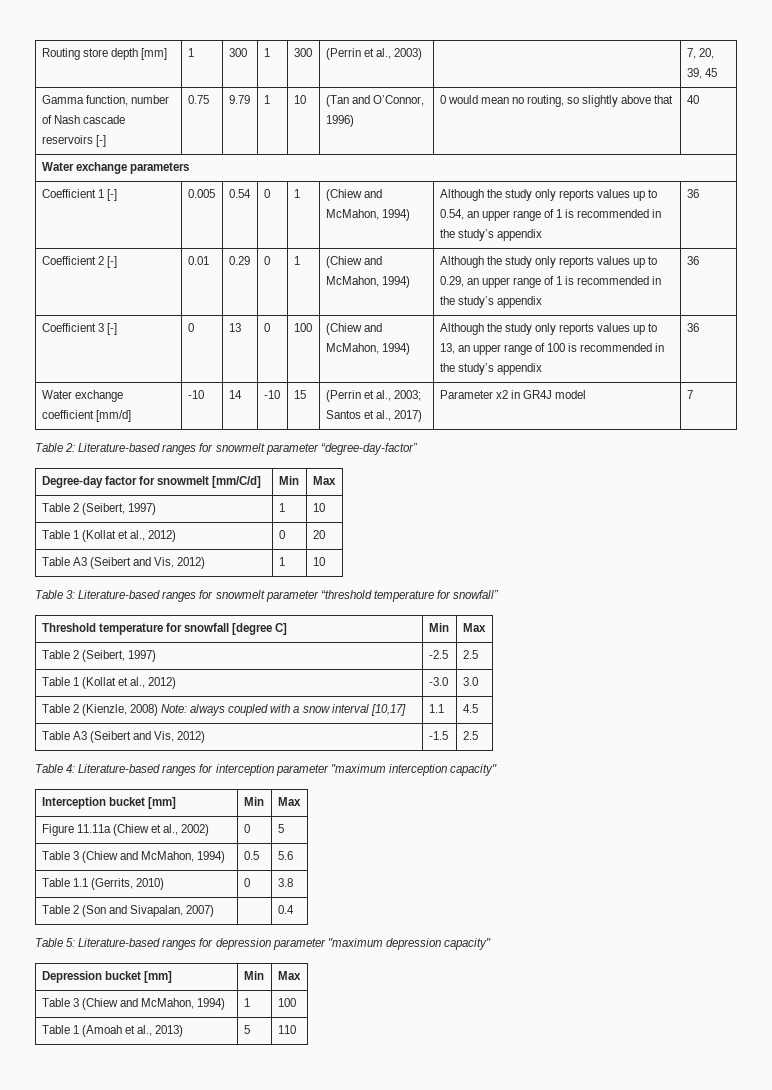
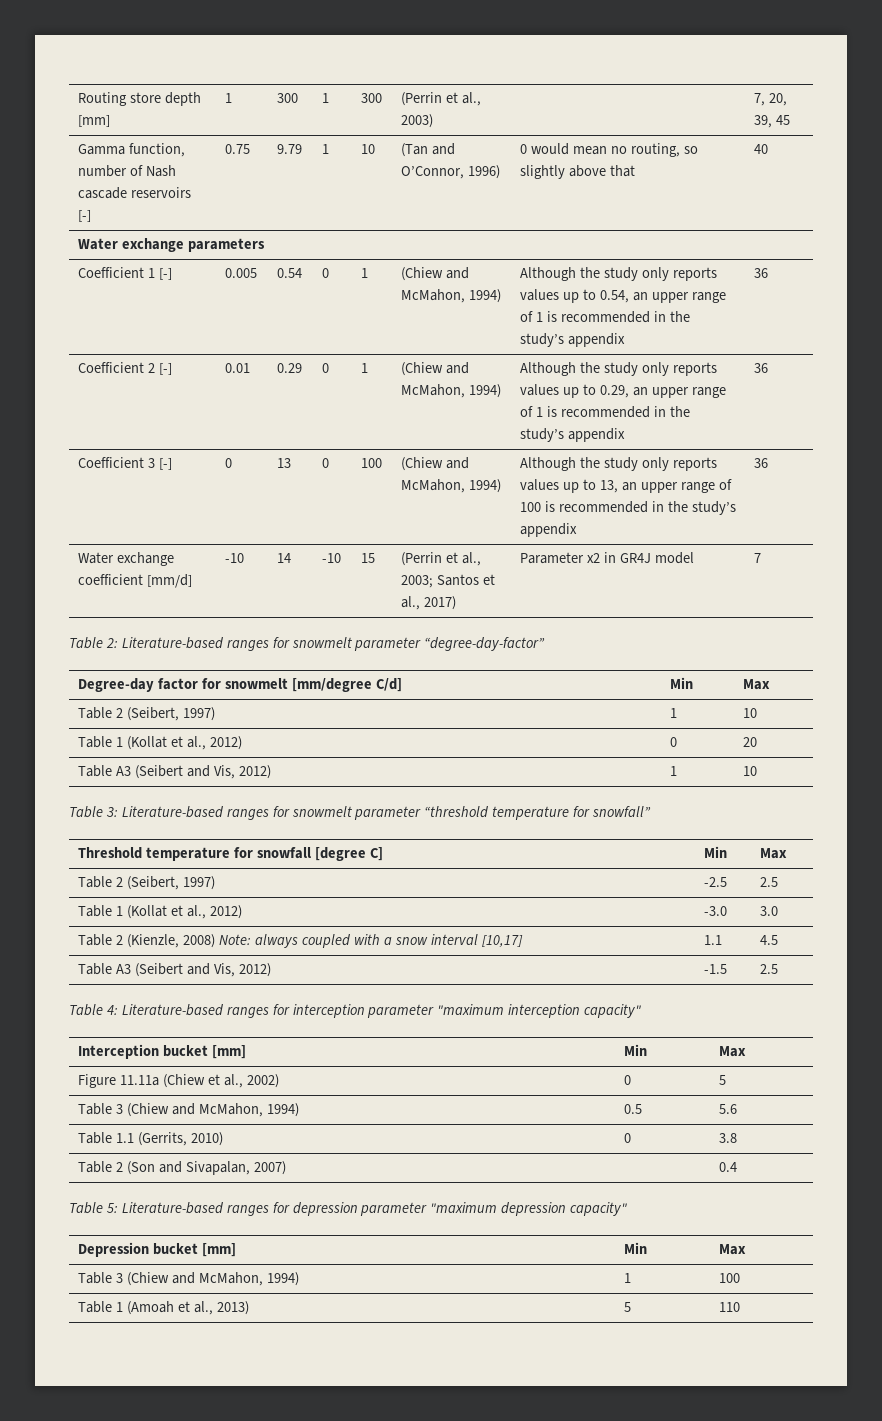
- Degree-day factor for snowmelt [mm/C/d] | Min | Max
+ Degree-day factor for snowmelt [mm/degree C/d] | Min | Max

